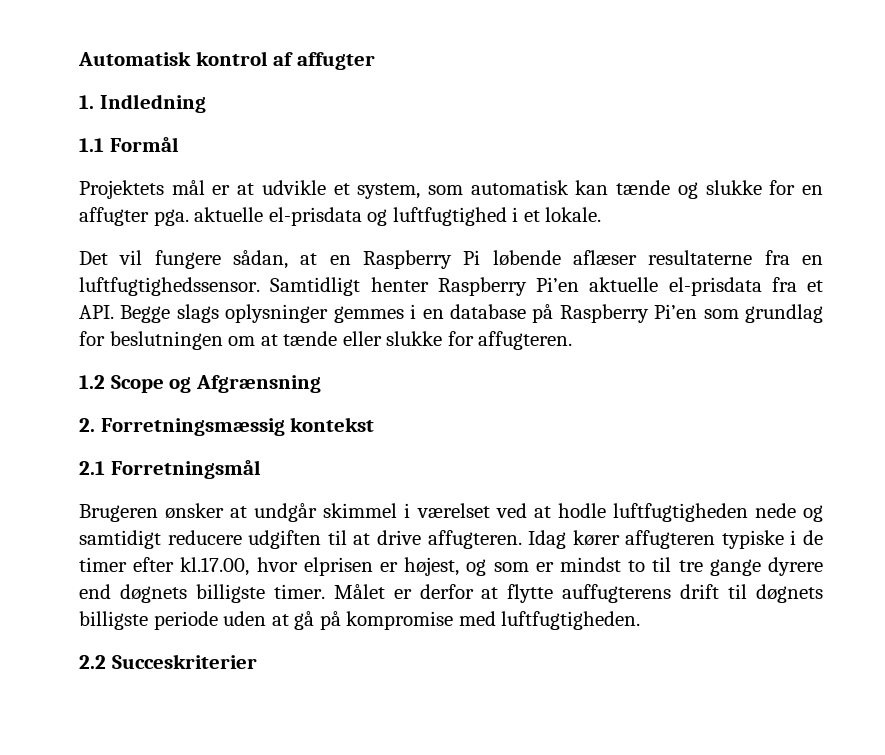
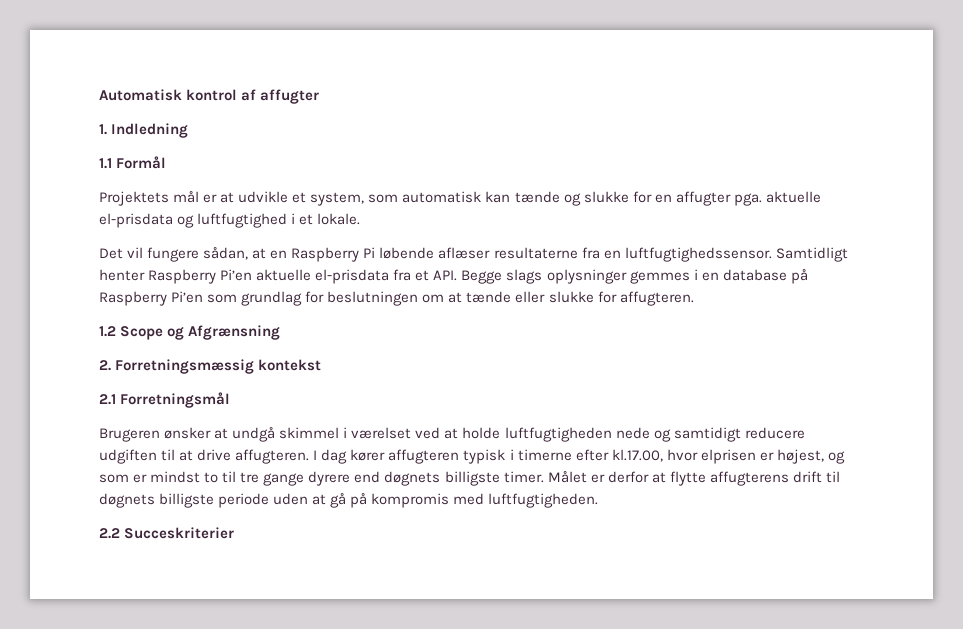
- Brugeren ønsker at undgår skimmel i værelset ved at hodle luftfugtigheden nede og samtidigt reducere udgiften til at drive affugteren.
+ Brugeren ønsker at undgå skimmel i værelset ved at holde luftfugtigheden nede og samtidigt reducere udgiften til at drive affugteren.
- Idag kører affugteren typiske i de timer efter kl.17.00, hvor elprisen er højest, og som er mindst to til tre gange dyrere end døgnets billigste timer.
+ I dag kører affugteren typisk i timerne efter kl.17.00, hvor elprisen er højest, og som er mindst to til tre gange dyrere end døgnets billigste timer.
- Målet er derfor at flytte auffugterens drift til døgnets billigste periode uden at gå på kompromise med luftfugtigheden.
+ Målet er derfor at flytte affugterens drift til døgnets billigste periode uden at gå på kompromis med luftfugtigheden.

